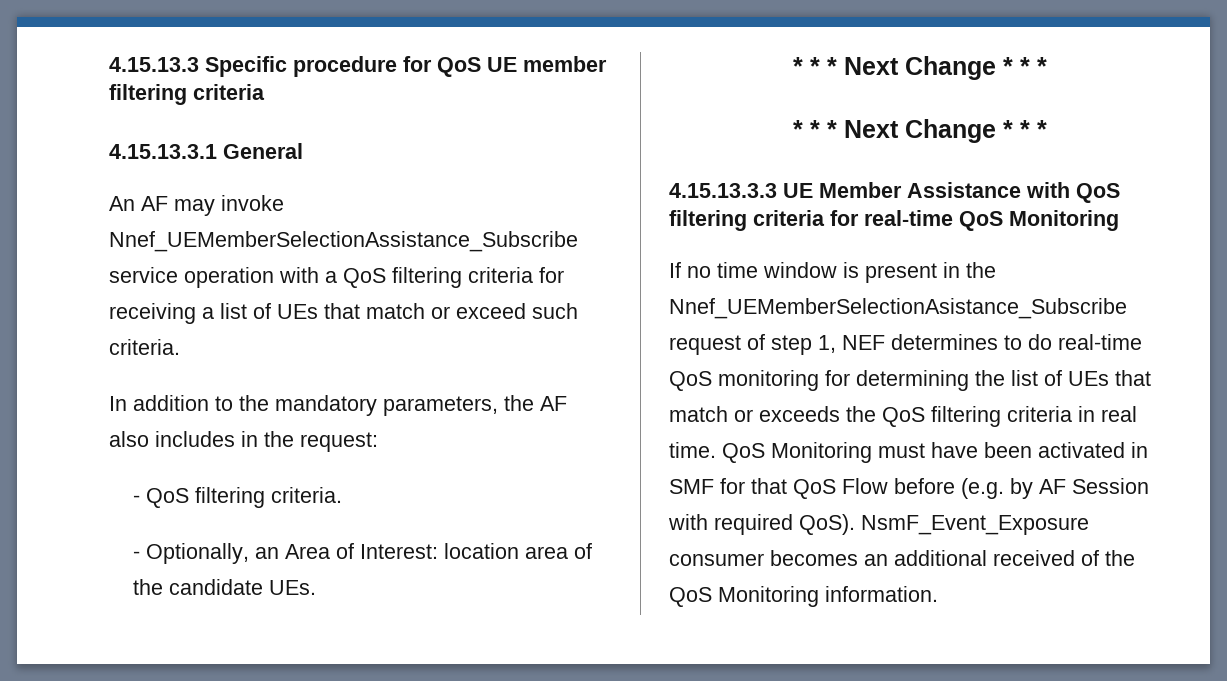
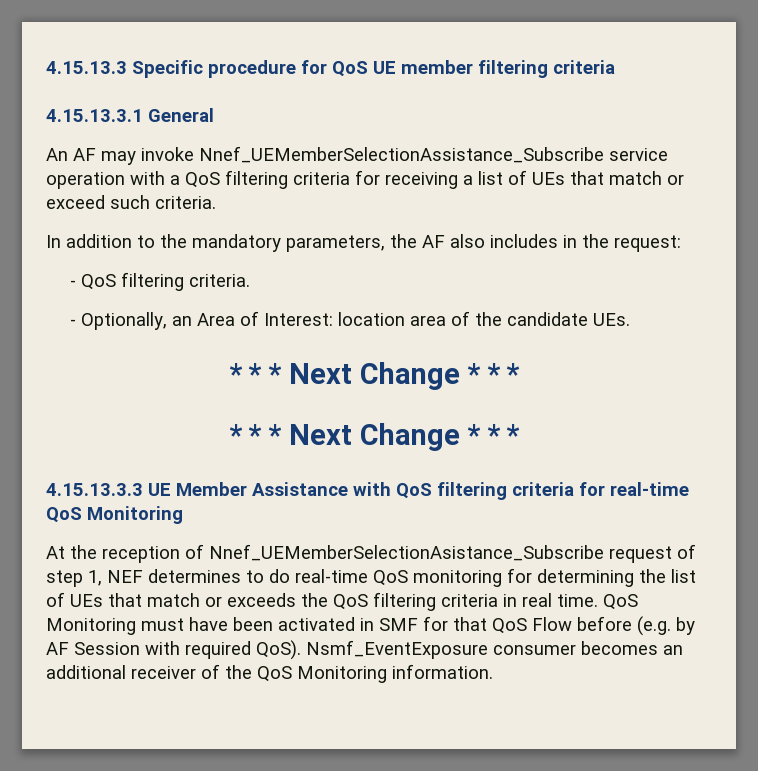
- If no time window is present in the Nnef_UEMemberSelectionAsistance_Subscribe request of step 1, NEF determines to do real-time QoS monitoring for determining the list of UEs that match or exceeds the QoS filtering criteria in real time.
+ At the reception of Nnef_UEMemberSelectionAsistance_Subscribe request of step 1, NEF determines to do real-time QoS monitoring for determining the list of UEs that match or exceeds the QoS filtering criteria in real time.
- NsmF_Event_Exposure consumer becomes an additional received of the QoS Monitoring information.
+ Nsmf_EventExposure consumer becomes an additional receiver of the QoS Monitoring information.

